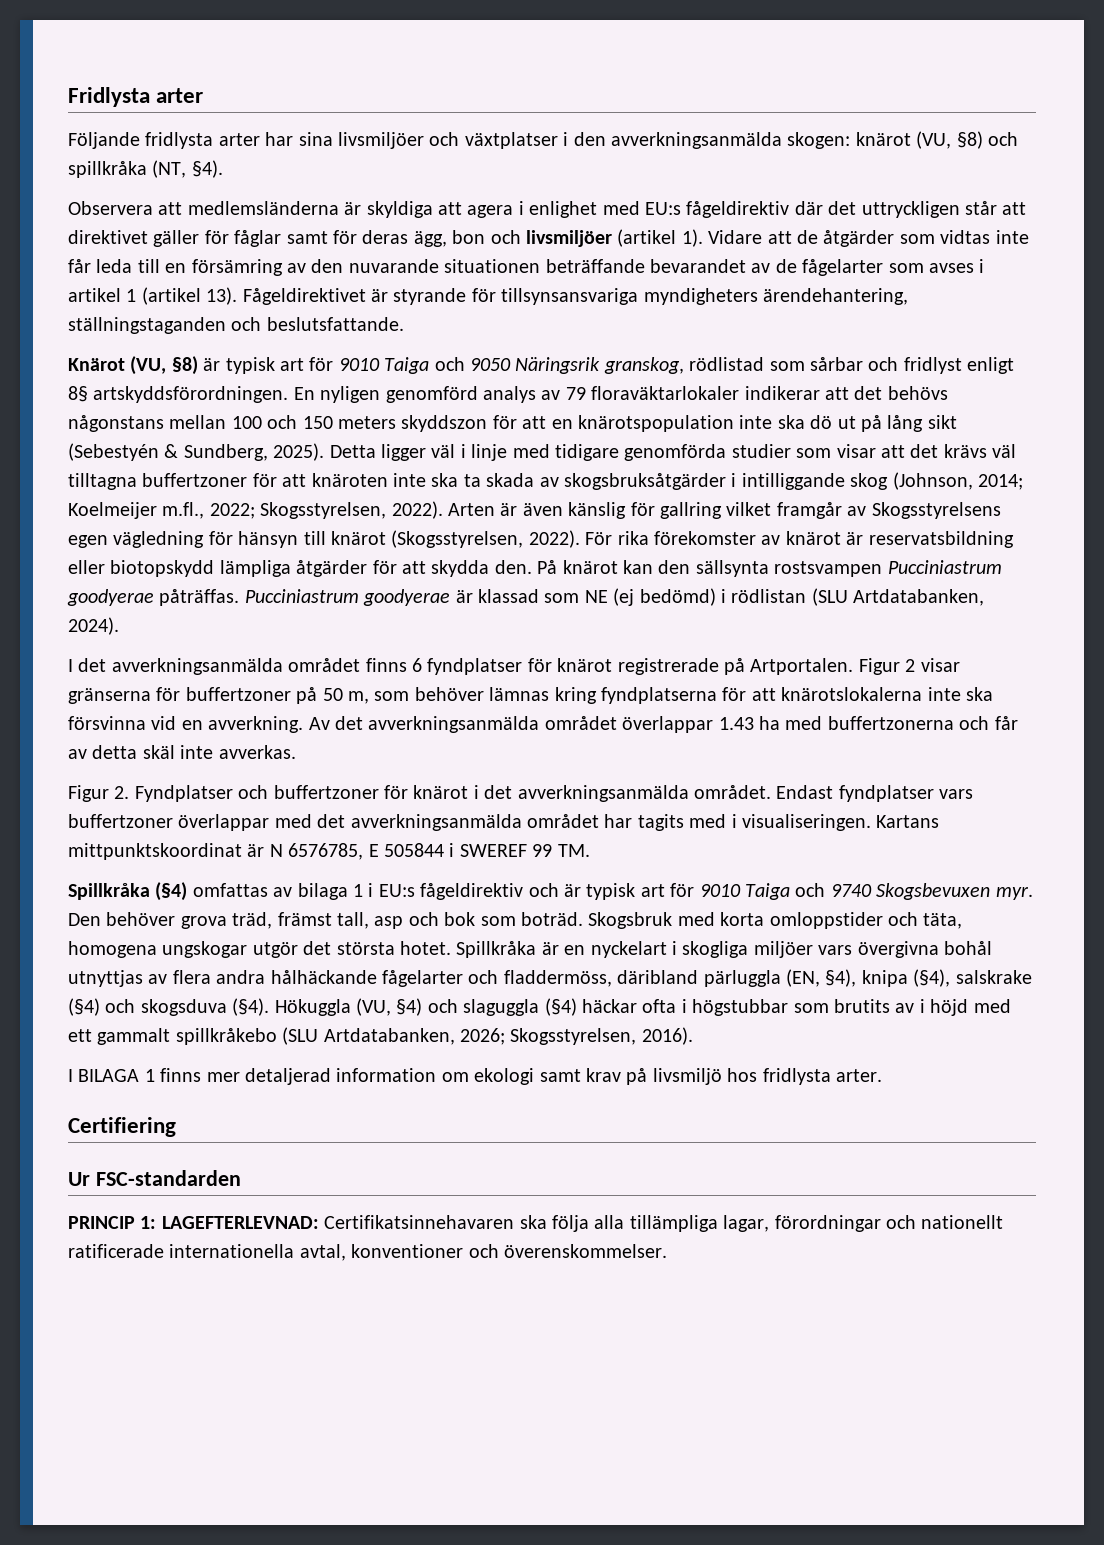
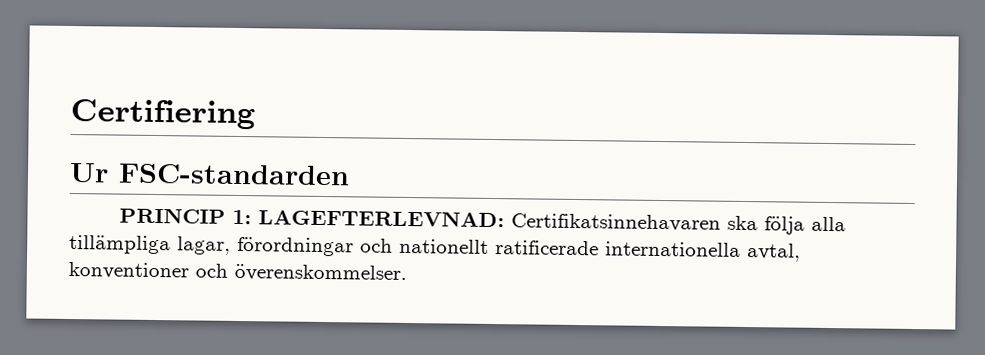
- Fridlysta arter
- Följande fridlysta arter har sina livsmiljöer och växtplatser i den avverkningsanmälda skogen: knärot (VU, §8) och spillkråka (NT, §4).
- Observera att medlemsländerna är skyldiga att agera i enlighet med EU:s fågeldirektiv där det uttryckligen står att direktivet gäller för fåglar samt för deras ägg, bon och livsmiljöer (artikel 1). Vidare att de åtgärder som vidtas inte får leda till en försämring av den nuvarande situationen beträffande bevarandet av de fågelarter som avses i artikel 1 (artikel 13). Fågeldirektivet är styrande för tillsynsansvariga myndigheters ärendehantering, ställningstaganden och beslutsfattande.
- Knärot (VU, §8) är typisk art för 9010 Taiga och 9050 Näringsrik granskog, rödlistad som sårbar och fridlyst enligt 8§ artskyddsförordningen. En nyligen genomförd analys av 79 floraväktarlokaler indikerar att det behövs någonstans mellan 100 och 150 meters skyddszon för att en knärotspopulation inte ska dö ut på lång sikt (Sebestyén & Sundberg, 2025). Detta ligger väl i linje med tidigare genomförda studier som visar att det krävs väl tilltagna buffertzoner för att knäroten inte ska ta skada av skogsbruksåtgärder i intilliggande skog (Johnson, 2014; Koelmeijer m.fl., 2022; Skogsstyrelsen, 2022). Arten är även känslig för gallring vilket framgår av Skogsstyrelsens egen vägledning för hänsyn till knärot (Skogsstyrelsen, 2022). För rika förekomster av knärot är reservatsbildning eller biotopskydd lämpliga åtgärder för att skydda den. På knärot kan den sällsynta rostsvampen Pucciniastrum goodyerae påträffas. Pucciniastrum goodyerae är klassad som NE (ej bedömd) i rödlistan (SLU Artdatabanken, 2024).
- I det avverkningsanmälda området finns 6 fyndplatser för knärot registrerade på Artportalen. Figur 2 visar gränserna för buffertzoner på 50 m, som behöver lämnas kring fyndplatserna för att knärotslokalerna inte ska försvinna vid en avverkning. Av det avverkningsanmälda området överlappar 1.43 ha med buffertzonerna och får av detta skäl inte avverkas.
- Figur 2. Fyndplatser och buffertzoner för knärot i det avverkningsanmälda området. Endast fyndplatser vars buffertzoner överlappar med det avverkningsanmälda området har tagits med i visualiseringen. Kartans mittpunktskoordinat är N 6576785, E 505844 i SWEREF 99 TM.
- Spillkråka (§4) omfattas av bilaga 1 i EU:s fågeldirektiv och är typisk art för 9010 Taiga och 9740 Skogsbevuxen myr. Den behöver grova träd, främst tall, asp och bok som boträd. Skogsbruk med korta omloppstider och täta, homogena ungskogar utgör det största hotet. Spillkråka är en nyckelart i skogliga miljöer vars övergivna bohål utnyttjas av flera andra hålhäckande fågelarter och fladdermöss, däribland pärluggla (EN, §4), knipa (§4), salskrake (§4) och skogsduva (§4). Hökuggla (VU, §4) och slaguggla (§4) häckar ofta i högstubbar som brutits av i höjd med ett gammalt spillkråkebo (SLU Artdatabanken, 2026; Skogsstyrelsen, 2016).
- I BILAGA 1 finns mer detaljerad information om ekologi samt krav på livsmiljö hos fridlysta arter.

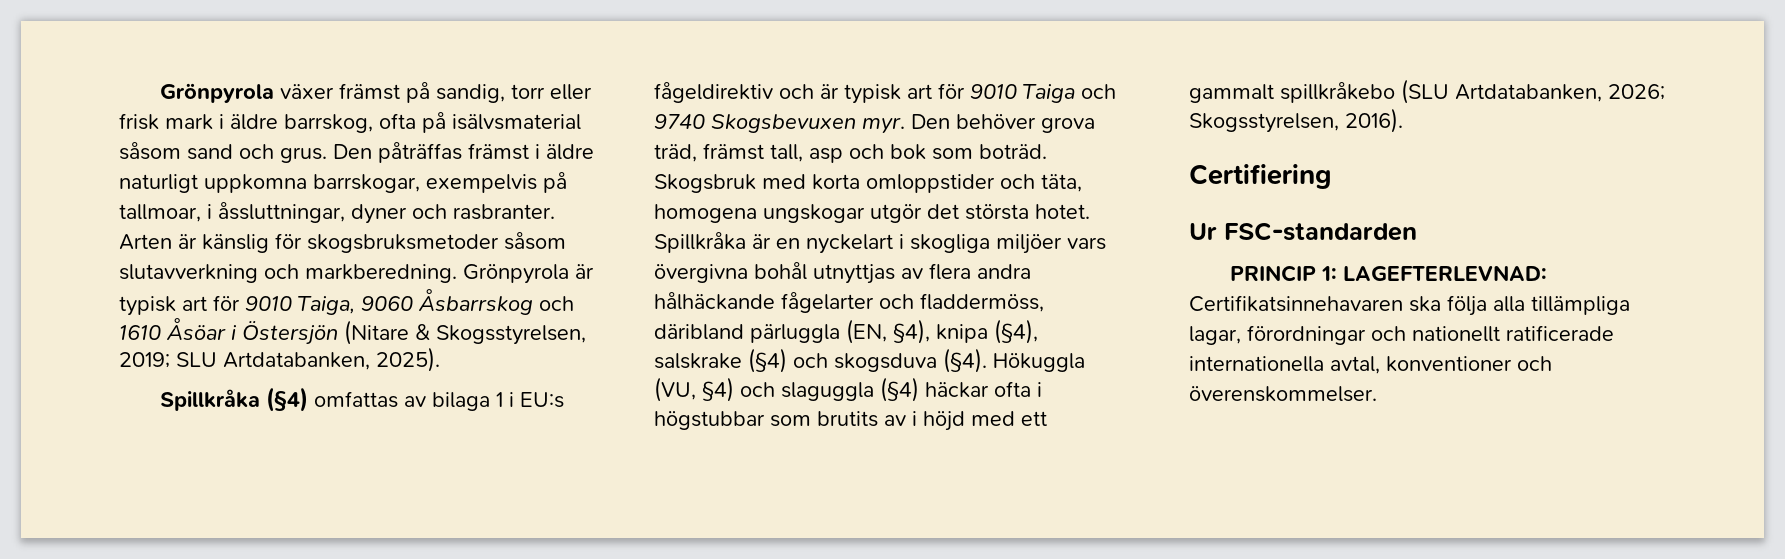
+ Grönpyrola växer främst på sandig, torr eller frisk mark i äldre barrskog, ofta på isälvsmaterial såsom sand och grus. Den påträffas främst i äldre naturligt uppkomna barrskogar, exempelvis på tallmoar, i åssluttningar, dyner och rasbranter. Arten är känslig för skogsbruksmetoder såsom slutavverkning och markberedning. Grönpyrola är typisk art för 9010 Taiga, 9060 Åsbarrskog och 1610 Åsöar i Östersjön (Nitare & Skogsstyrelsen, 2019; SLU Artdatabanken, 2025).
+ Spillkråka (§4) omfattas av bilaga 1 i EU:s fågeldirektiv och är typisk art för 9010 Taiga och 9740 Skogsbevuxen myr. Den behöver grova träd, främst tall, asp och bok som boträd. Skogsbruk med korta omloppstider och täta, homogena ungskogar utgör det största hotet. Spillkråka är en nyckelart i skogliga miljöer vars övergivna bohål utnyttjas av flera andra hålhäckande fågelarter och fladdermöss, däribland pärluggla (EN, §4), knipa (§4), salskrake (§4) och skogsduva (§4). Hökuggla (VU, §4) och slaguggla (§4) häckar ofta i högstubbar som brutits av i höjd med ett gammalt spillkråkebo (SLU Artdatabanken, 2026; Skogsstyrelsen, 2016).

